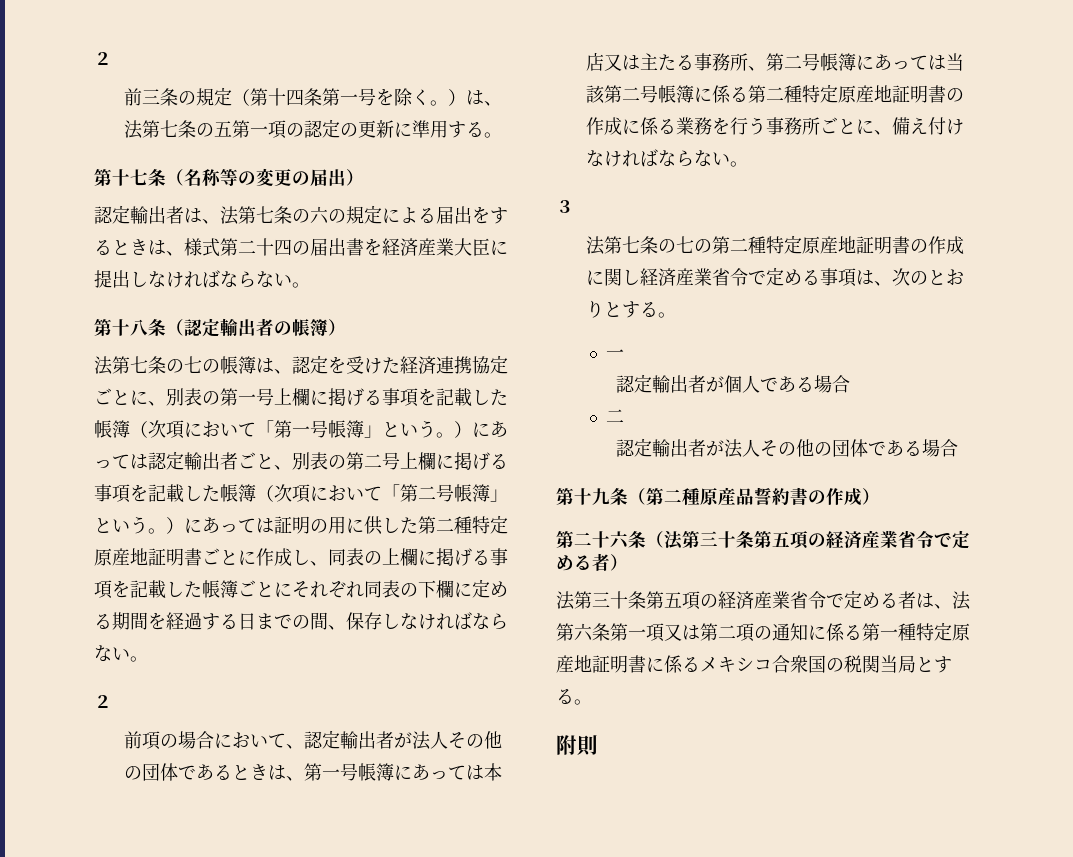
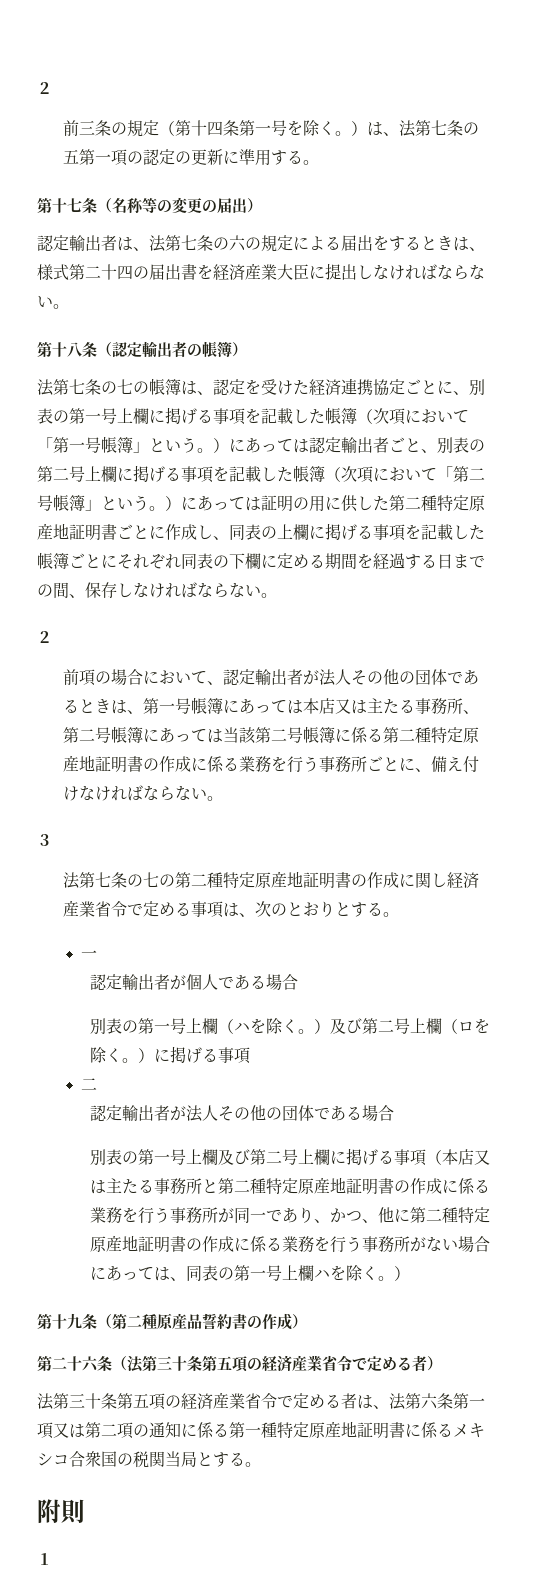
+ 別表の第一号上欄（ハを除く。）及び第二号上欄（ロを除く。）に掲げる事項
+ 別表の第一号上欄及び第二号上欄に掲げる事項（本店又は主たる事務所と第二種特定原産地証明書の作成に係る業務を行う事務所が同一であり、かつ、他に第二種特定原産地証明書の作成に係る業務を行う事務所がない場合にあっては、同表の第一号上欄ハを除く。）
+ １

